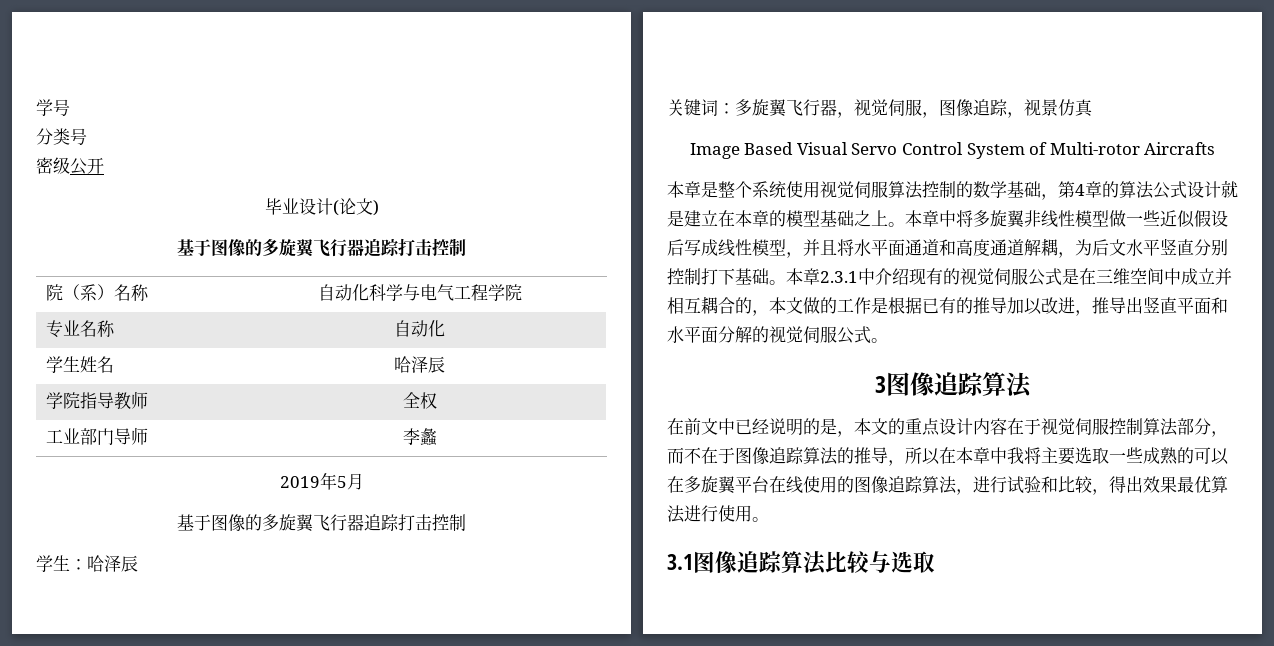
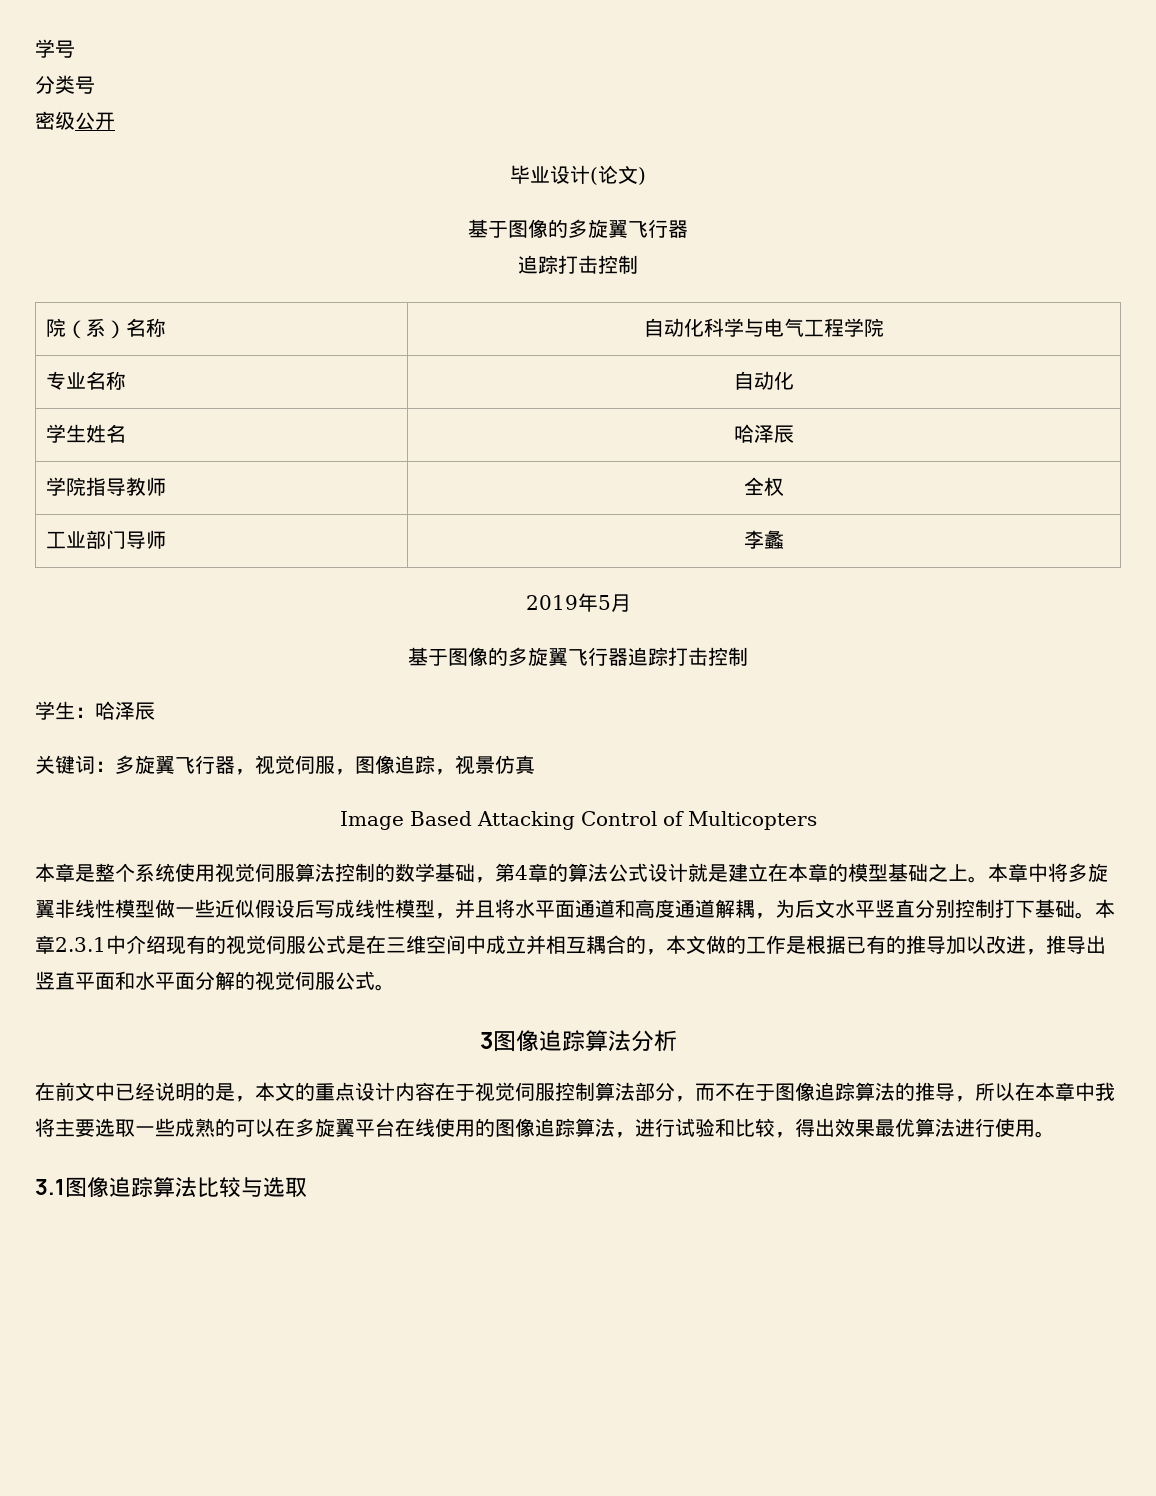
  毕业设计(论文)
- 基于图像的多旋翼飞行器追踪打击控制
+ 基于图像的多旋翼飞行器
+ 追踪打击控制
- Image Based Visual Servo Control System of Multi-rotor Aircrafts
+ Image Based Attacking Control of Multicopters
- 3图像追踪算法
+ 3图像追踪算法分析

